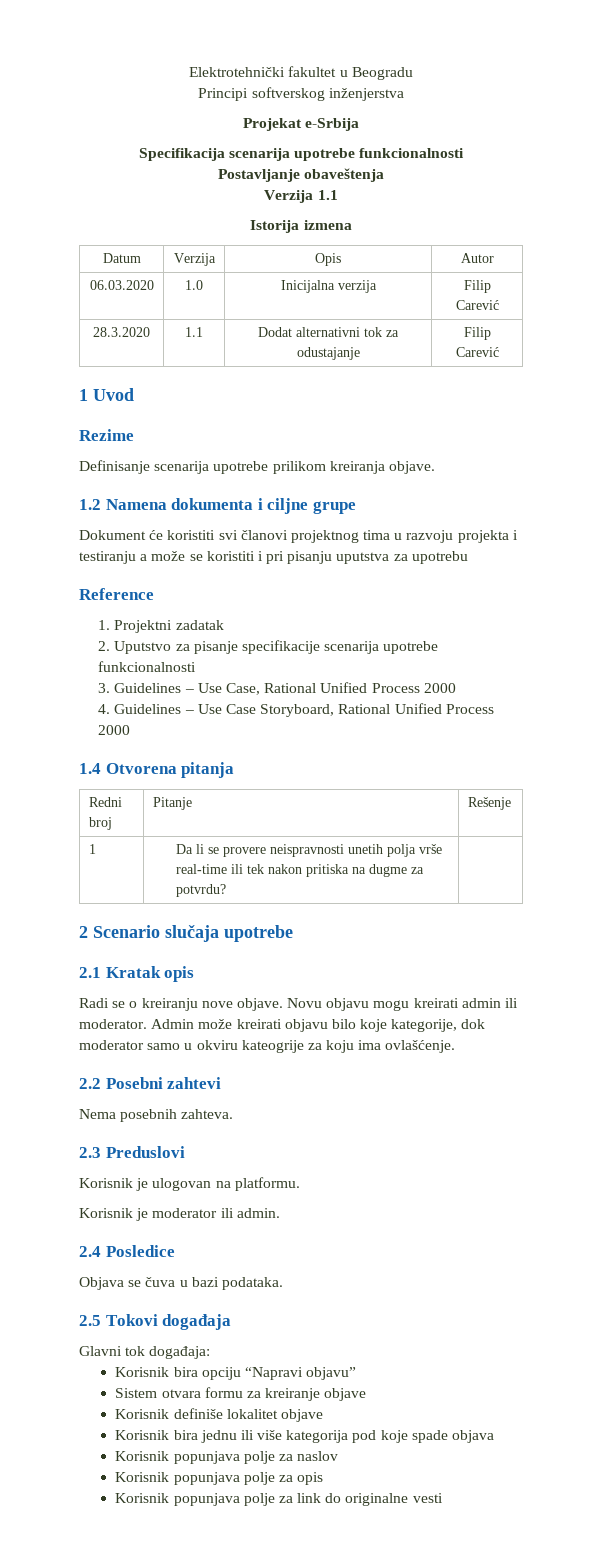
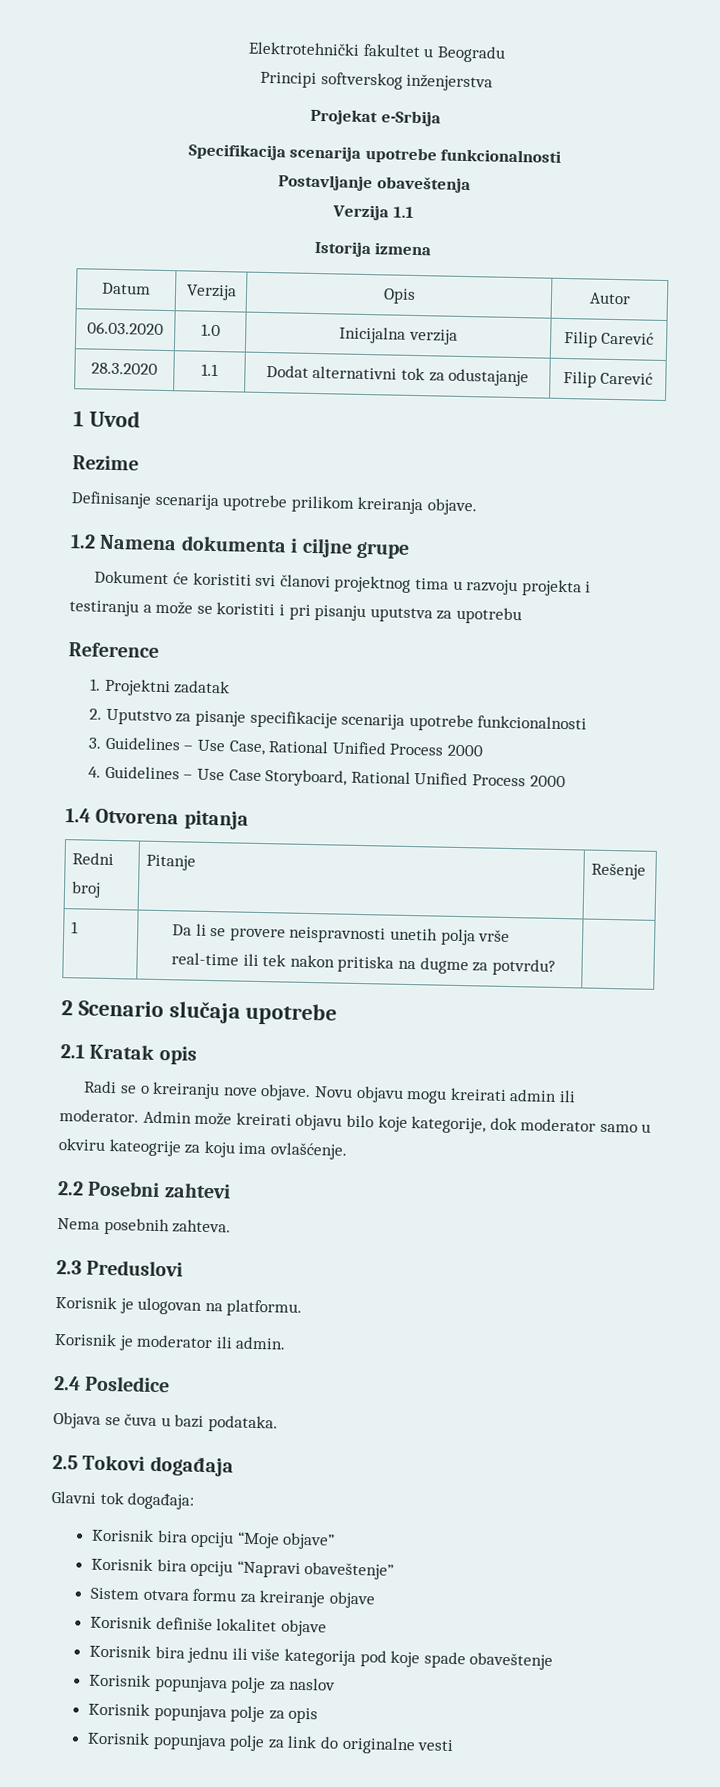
+ Korisnik bira opciju “Moje objave”
- Korisnik bira opciju “Napravi objavu”
+ Korisnik bira opciju “Napravi obaveštenje”
- Korisnik bira jednu ili više kategorija pod koje spade objava
+ Korisnik bira jednu ili više kategorija pod koje spade obaveštenje

